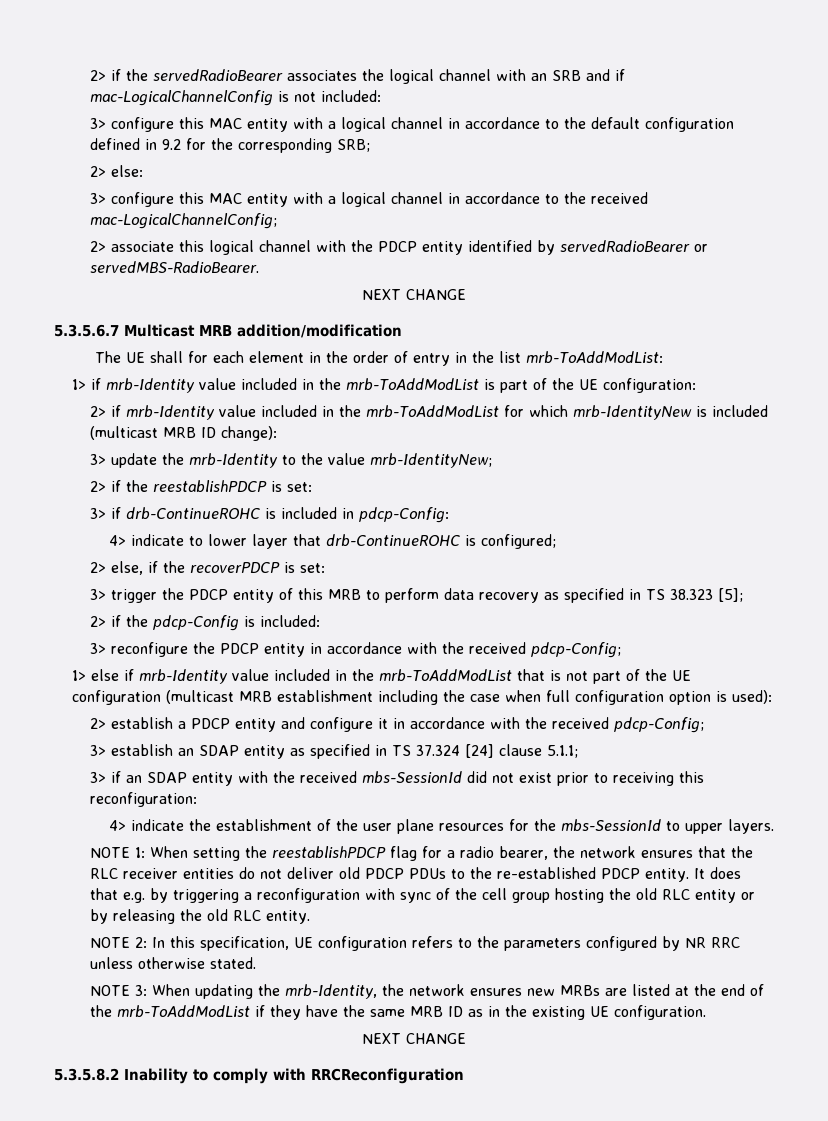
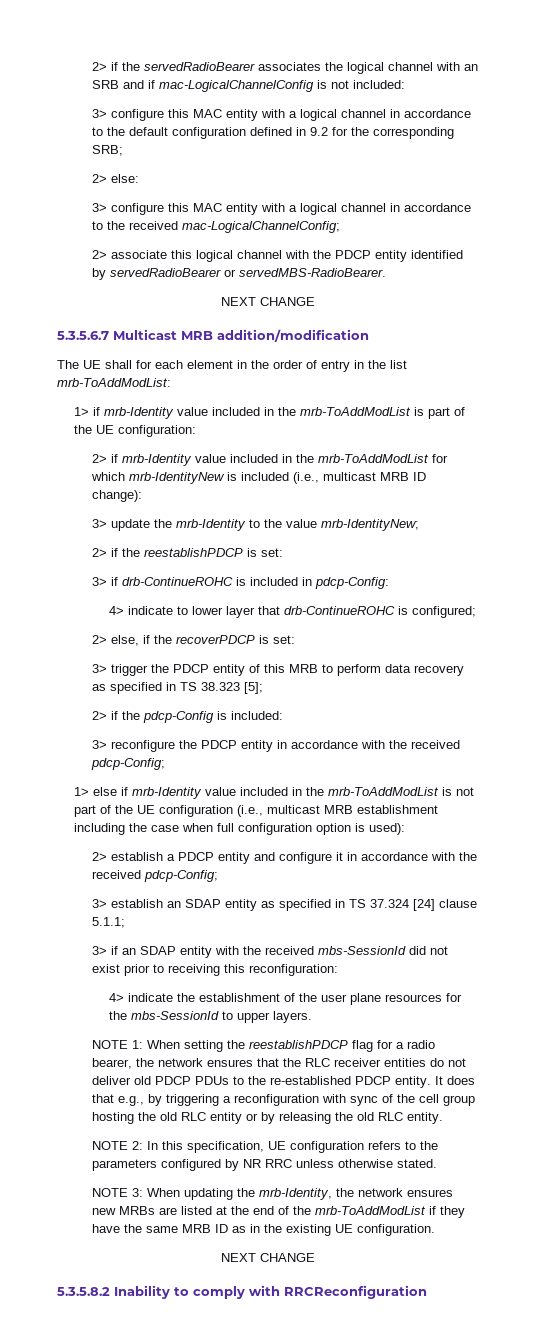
- 2> if mrb-Identity value included in the mrb-ToAddModList for which mrb-IdentityNew is included (multicast MRB ID change):
+ 2> if mrb-Identity value included in the mrb-ToAddModList for which mrb-IdentityNew is included (i.e., multicast MRB ID change):
- 1> else if mrb-Identity value included in the mrb-ToAddModList that is not part of the UE configuration (multicast MRB establishment including the case when full configuration option is used):
+ 1> else if mrb-Identity value included in the mrb-ToAddModList is not part of the UE configuration (i.e., multicast MRB establishment including the case when full configuration option is used):
- It does that e.g. by triggering a reconfiguration with sync of the cell group hosting the old RLC entity or by releasing the old RLC entity.
+ It does that e.g., by triggering a reconfiguration with sync of the cell group hosting the old RLC entity or by releasing the old RLC entity.

